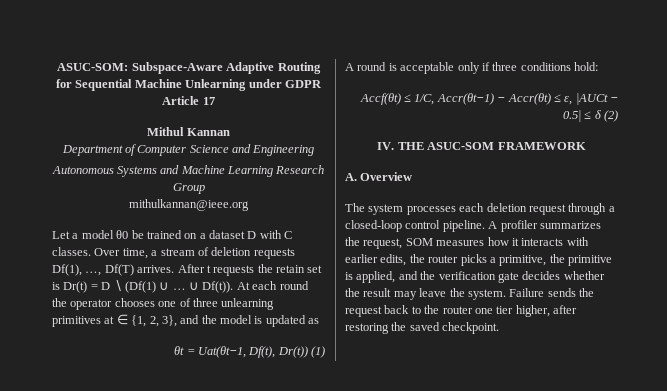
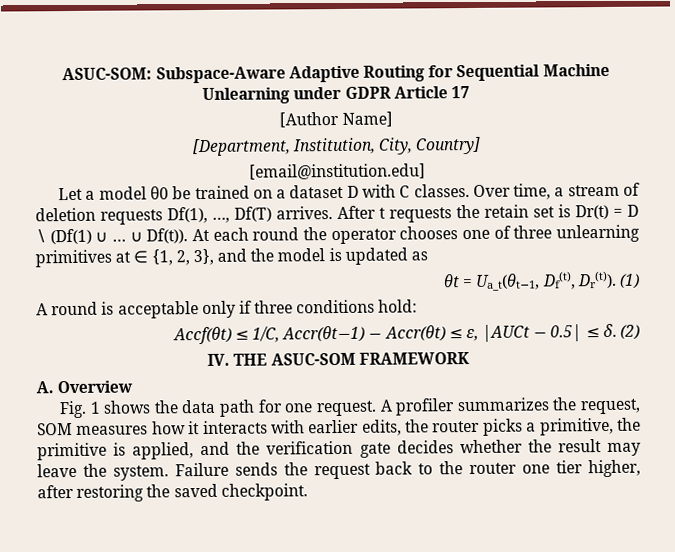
- Mithul Kannan
- Department of Computer Science and Engineering
- Autonomous Systems and Machine Learning Research Group
- mithulkannan@ieee.org
+ [Author Name]
+ [Department, Institution, City, Country]
+ [email@institution.edu]
- θt = Uat(θt−1, Df(t), Dr(t)) (1)
+ θt = Ua_t(θt−1, Df(t), Dr(t)). (1)
- Accf(θt) ≤ 1/C, Accr(θt−1) − Accr(θt) ≤ ε, |AUCt − 0.5| ≤ δ (2)
+ Accf(θt) ≤ 1/C, Accr(θt−1) − Accr(θt) ≤ ε, |AUCt − 0.5| ≤ δ. (2)
- The system processes each deletion request through a closed-loop control pipeline.
+ Fig. 1 shows the data path for one request.

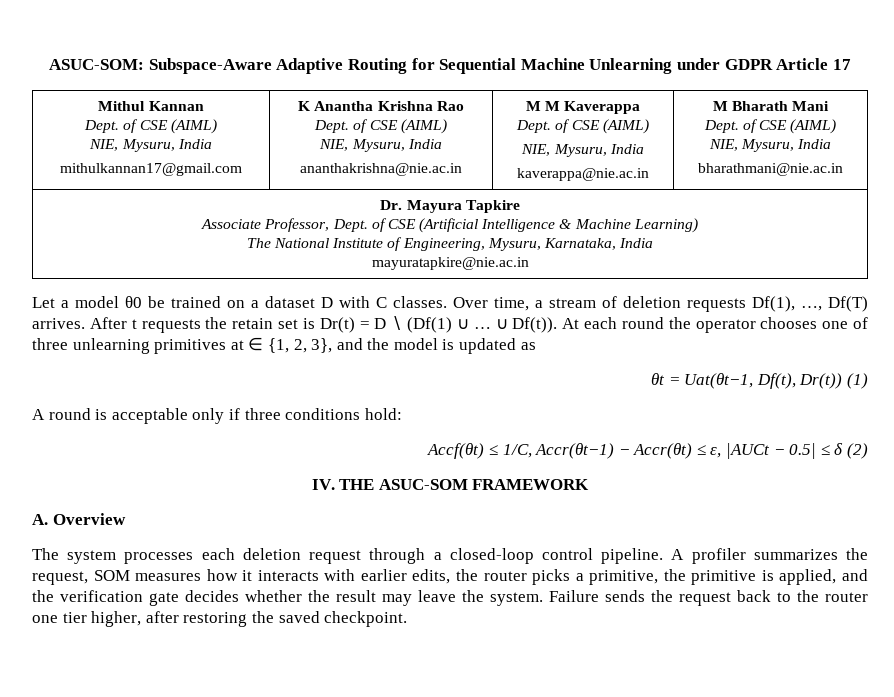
- [Author Name]
- [Department, Institution, City, Country]
- [email@institution.edu]
+ Mithul Kannan
+ Dept. of CSE (AIML)
+ NIE, Mysuru, India
+ mithulkannan17@gmail.com | K Anantha Krishna Rao
+ Dept. of CSE (AIML)
+ NIE, Mysuru, India
+ ananthakrishna@nie.ac.in | M M Kaverappa
+ Dept. of CSE (AIML)
+ NIE, Mysuru, India
+ kaverappa@nie.ac.in | M Bharath Mani
+ Dept. of CSE (AIML)
+ NIE, Mysuru, India
+ bharathmani@nie.ac.in
+ Dr. Mayura Tapkire
+ Associate Professor, Dept. of CSE (Artificial Intelligence & Machine Learning)
+ The National Institute of Engineering, Mysuru, Karnataka, India
+ mayuratapkire@nie.ac.in
- θt = Ua_t(θt−1, Df(t), Dr(t)). (1)
+ θt = Uat(θt−1, Df(t), Dr(t)) (1)
- Accf(θt) ≤ 1/C, Accr(θt−1) − Accr(θt) ≤ ε, |AUCt − 0.5| ≤ δ. (2)
+ Accf(θt) ≤ 1/C, Accr(θt−1) − Accr(θt) ≤ ε, |AUCt − 0.5| ≤ δ (2)
- Fig. 1 shows the data path for one request.
+ The system processes each deletion request through a closed-loop control pipeline.

